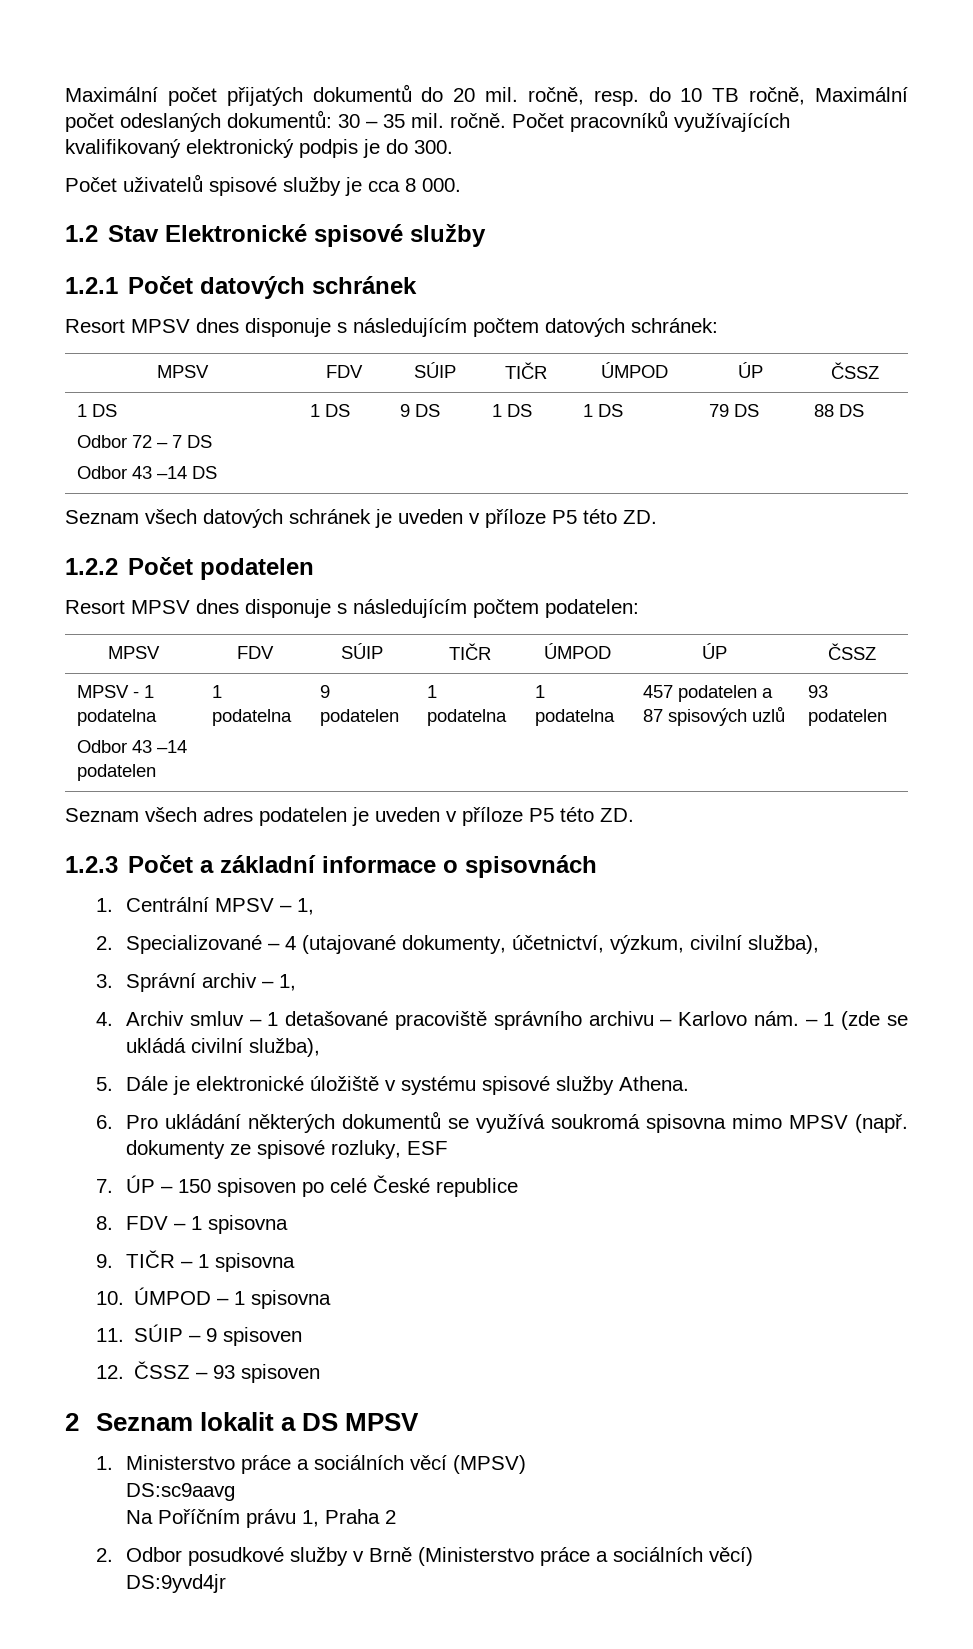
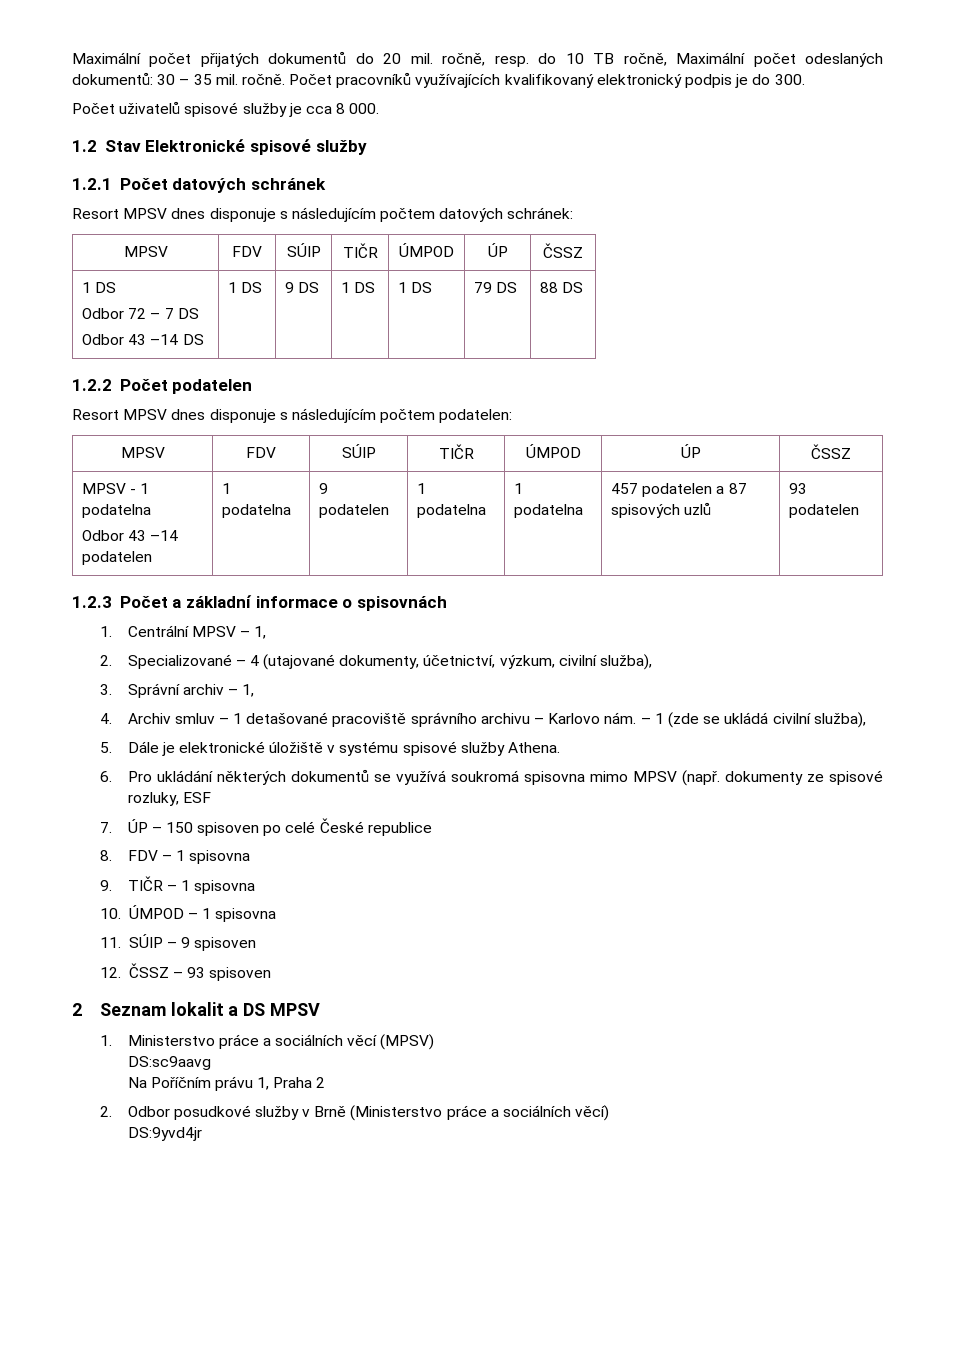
- Seznam všech datových schránek je uveden v příloze P5 této ZD.
- Seznam všech adres podatelen je uveden v příloze P5 této ZD.

